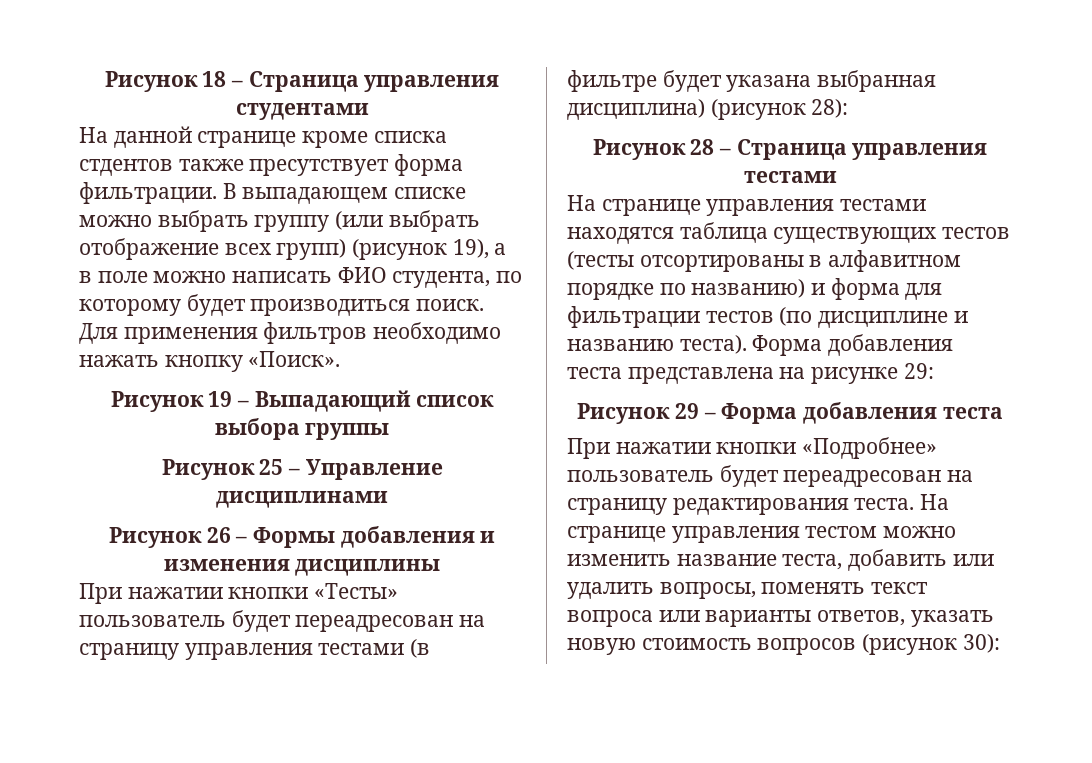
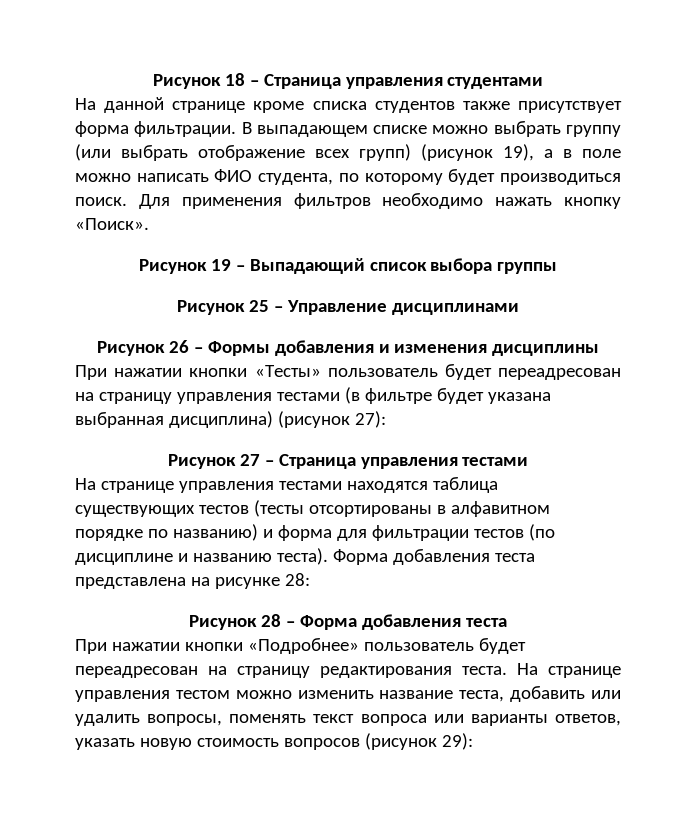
- На данной странице кроме списка стдентов также пресутствует форма фильтрации.
+ На данной странице кроме списка студентов также присутствует форма фильтрации.
- При нажатии кнопки «Тесты» пользователь будет переадресован на страницу управления тестами (в фильтре будет указана выбранная дисциплина) (рисунок 28):
- Рисунок 28 – Страница управления тестами
+ При нажатии кнопки «Тесты» пользователь будет переадресован на страницу управления тестами (в фильтре будет указана выбранная дисциплина) (рисунок 27):
+ Рисунок 27 – Страница управления тестами
- Форма добавления теста представлена на рисунке 29:
- Рисунок 29 – Форма добавления теста
+ Форма добавления теста представлена на рисунке 28:
+ Рисунок 28 – Форма добавления теста
- На странице управления тестом можно изменить название теста, добавить или удалить вопросы, поменять текст вопроса или варианты ответов, указать новую стоимость вопросов (рисунок 30):
+ На странице управления тестом можно изменить название теста, добавить или удалить вопросы, поменять текст вопроса или варианты ответов, указать новую стоимость вопросов (рисунок 29):

